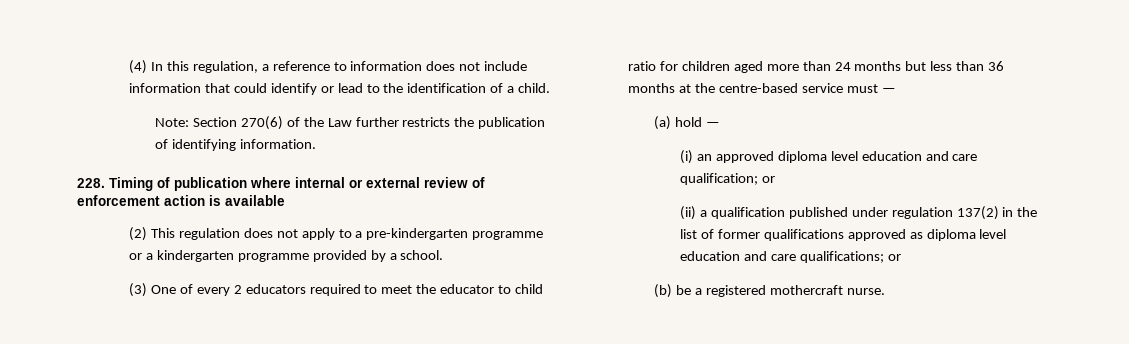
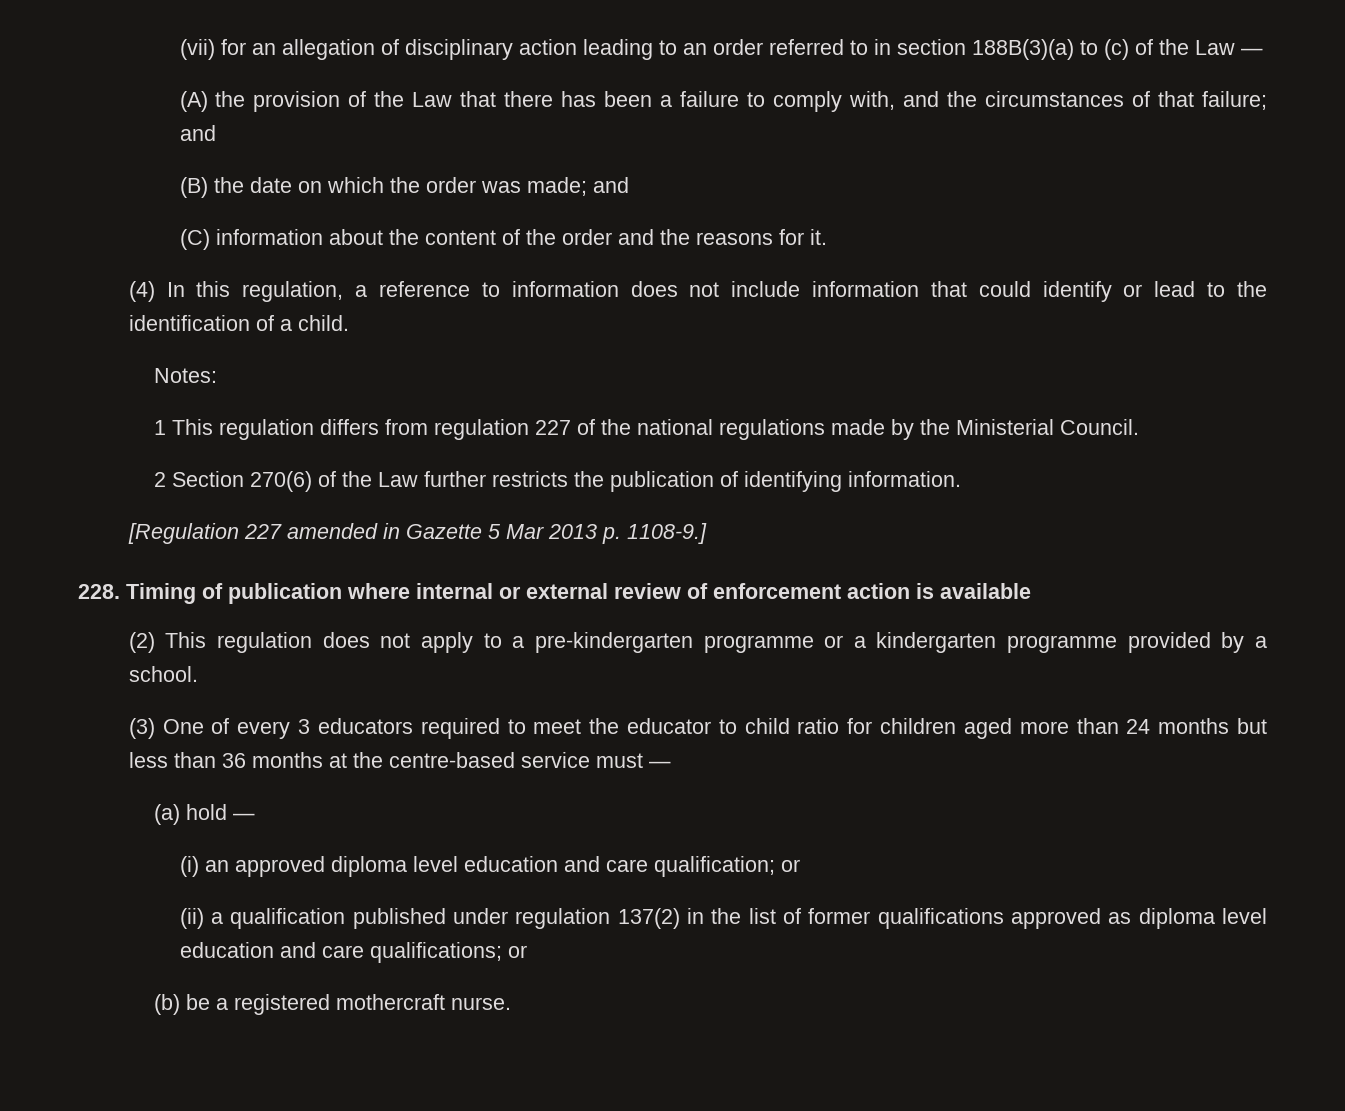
+ (vii) for an allegation of disciplinary action leading to an order referred to in section 188B(3)(a) to (c) of the Law —
+ (A) the provision of the Law that there has been a failure to comply with, and the circumstances of that failure; and
+ (B) the date on which the order was made; and
+ (C) information about the content of the order and the reasons for it.
- Note: Section 270(6) of the Law further restricts the publication of identifying information.
+ Notes:
+ 1 This regulation differs from regulation 227 of the national regulations made by the Ministerial Council.
+ 2 Section 270(6) of the Law further restricts the publication of identifying information.
+ [Regulation 227 amended in Gazette 5 Mar 2013 p. 1108-9.]
- (3) One of every 2 educators required to meet the educator to child ratio for children aged more than 24 months but less than 36 months at the centre-based service must —
+ (3) One of every 3 educators required to meet the educator to child ratio for children aged more than 24 months but less than 36 months at the centre-based service must —

